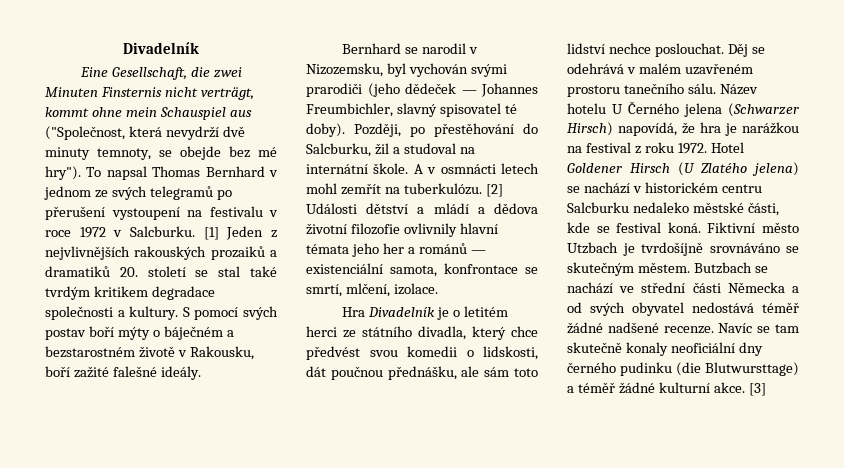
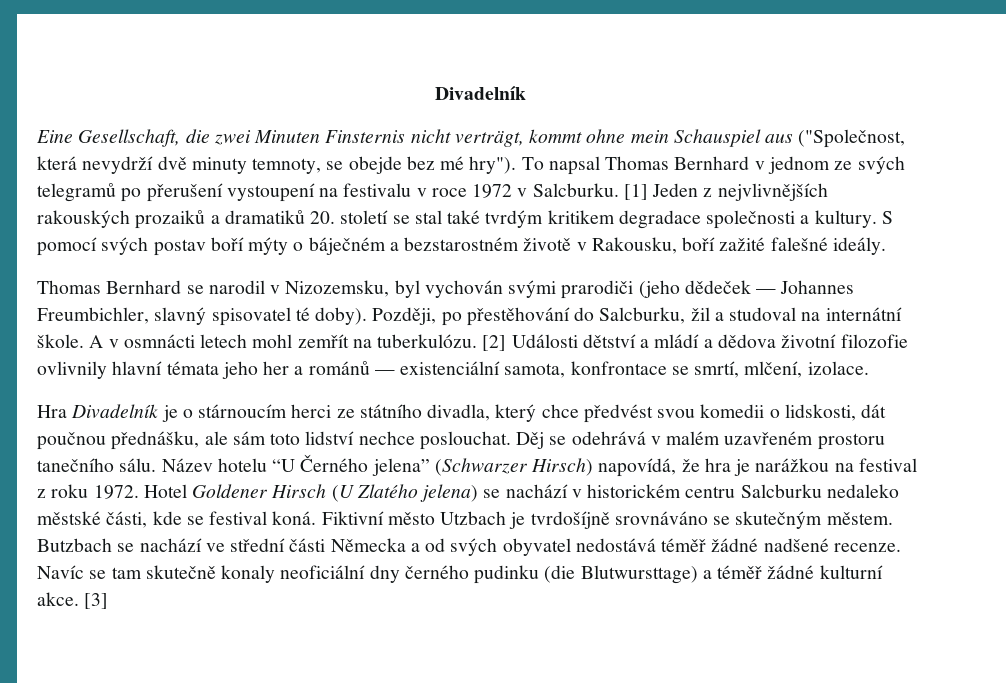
- Bernhard se narodil v Nizozemsku, byl vychován svými prarodiči (jeho dědeček — Johannes Freumbichler, slavný spisovatel té doby).
+ Thomas Bernhard se narodil v Nizozemsku, byl vychován svými prarodiči (jeho dědeček — Johannes Freumbichler, slavný spisovatel té doby).
- Hra Divadelník je o letitém herci ze státního divadla, který chce předvést svou komedii o lidskosti, dát poučnou přednášku, ale sám toto lidství nechce poslouchat.
+ Hra Divadelník je o stárnoucím herci ze státního divadla, který chce předvést svou komedii o lidskosti, dát poučnou přednášku, ale sám toto lidství nechce poslouchat.
- Název hotelu U Černého jelena (Schwarzer Hirsch) napovídá, že hra je narážkou na festival z roku 1972.
+ Název hotelu “U Černého jelena” (Schwarzer Hirsch) napovídá, že hra je narážkou na festival z roku 1972.

